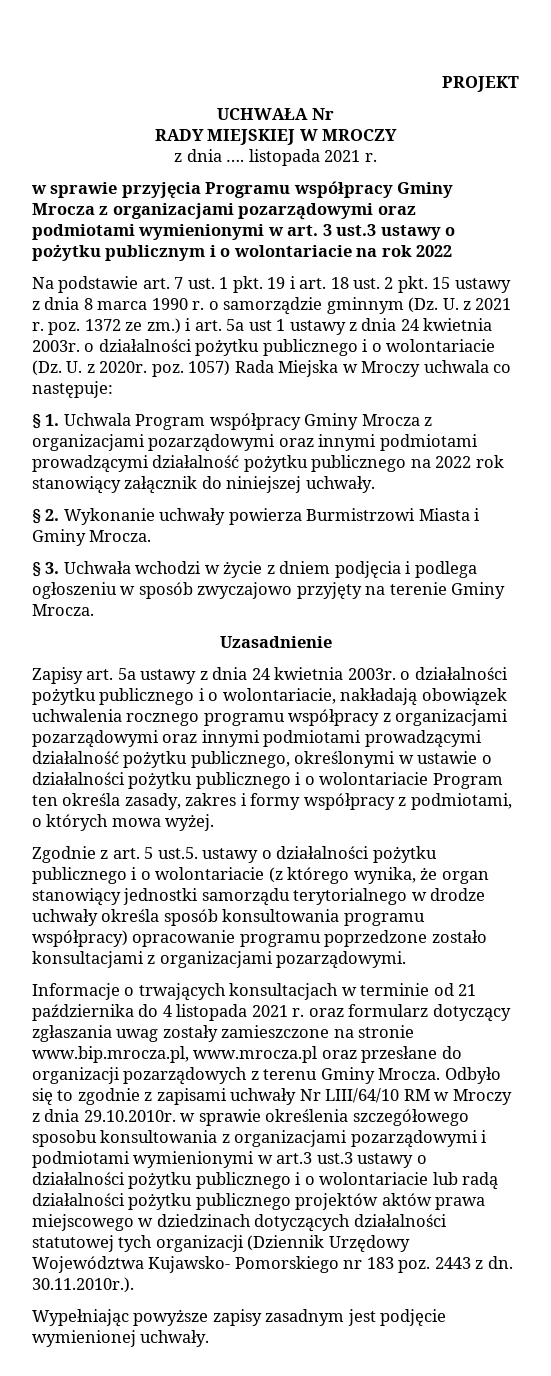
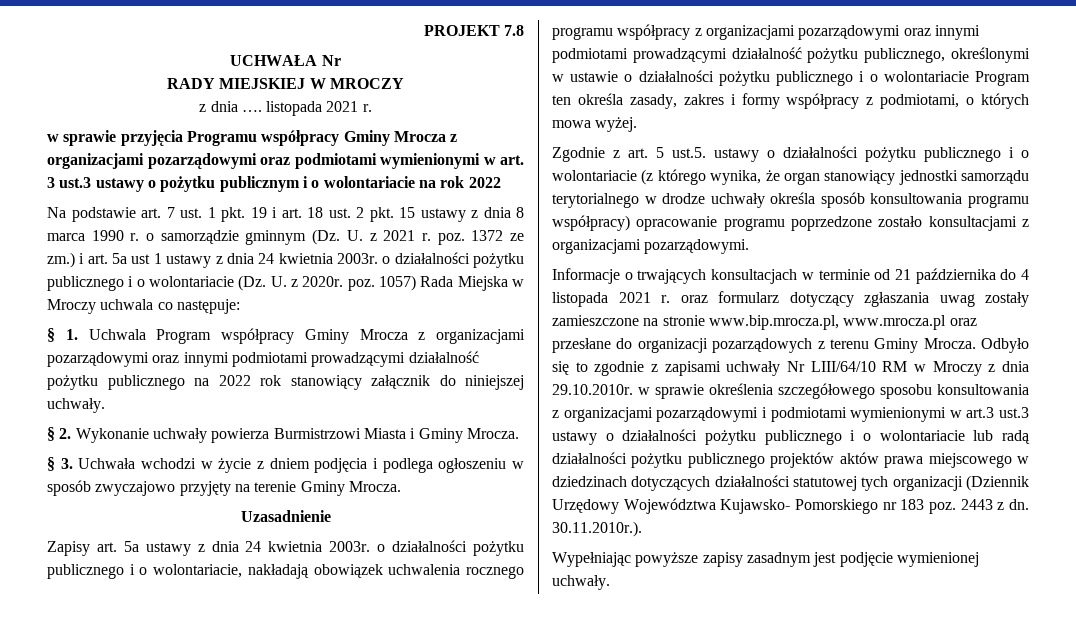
- PROJEKT
+ PROJEKT 7.8

